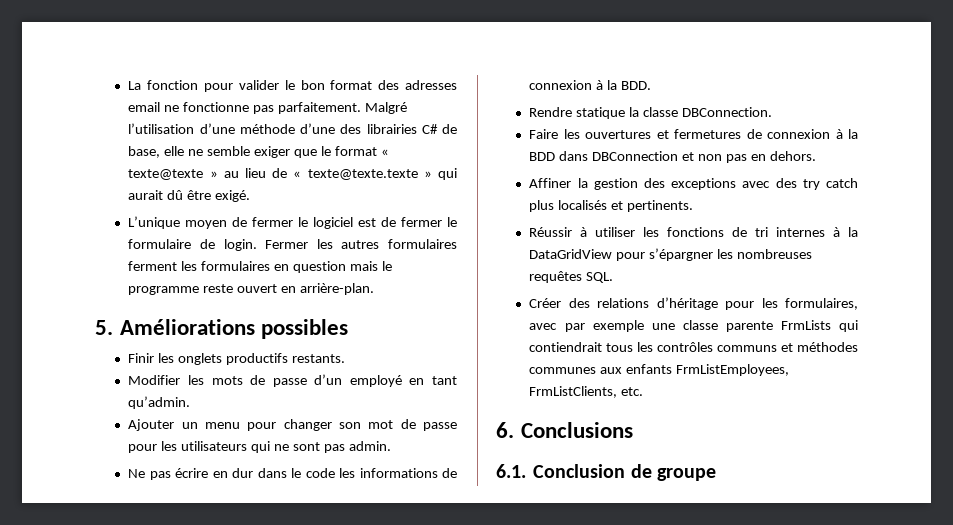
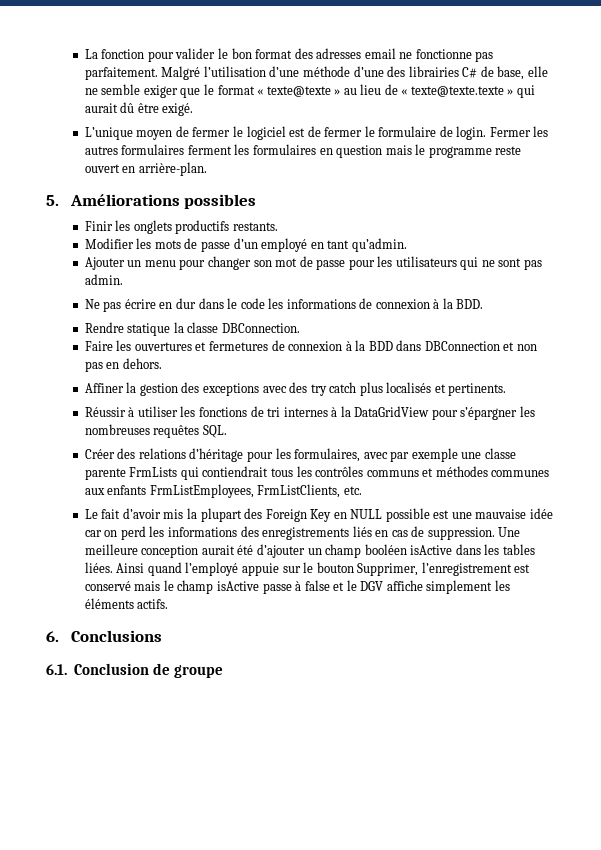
+ Le fait d’avoir mis la plupart des Foreign Key en NULL possible est une mauvaise idée car on perd les informations des enregistrements liés en cas de suppression. Une meilleure conception aurait été d’ajouter un champ booléen isActive dans les tables liées. Ainsi quand l’employé appuie sur le bouton Supprimer, l’enregistrement est conservé mais le champ isActive passe à false et le DGV affiche simplement les éléments actifs.

